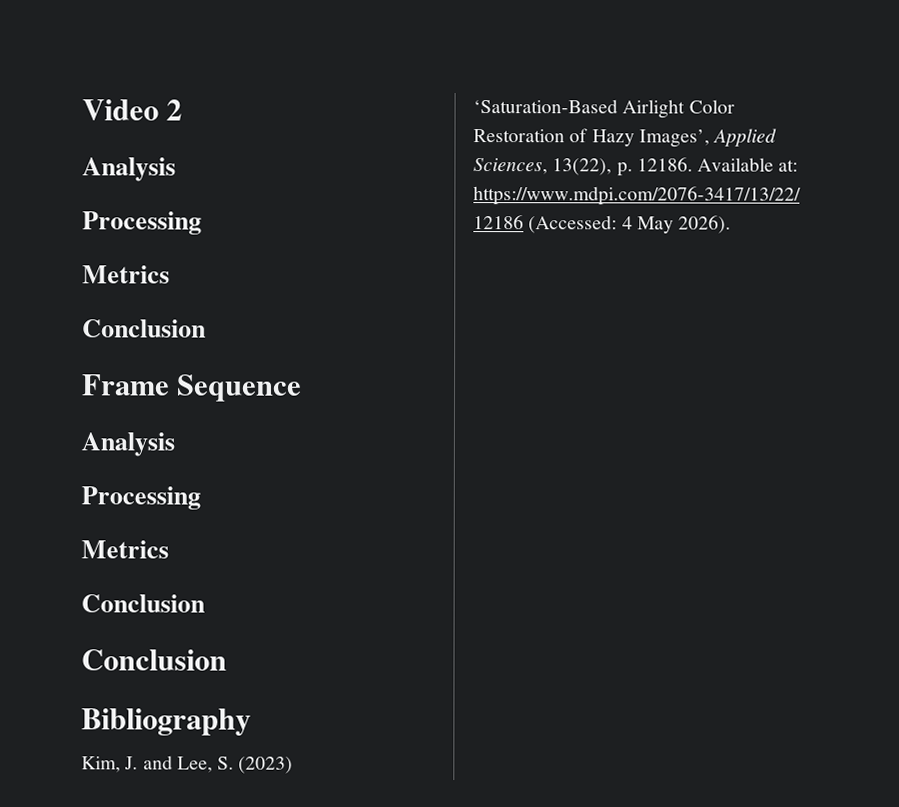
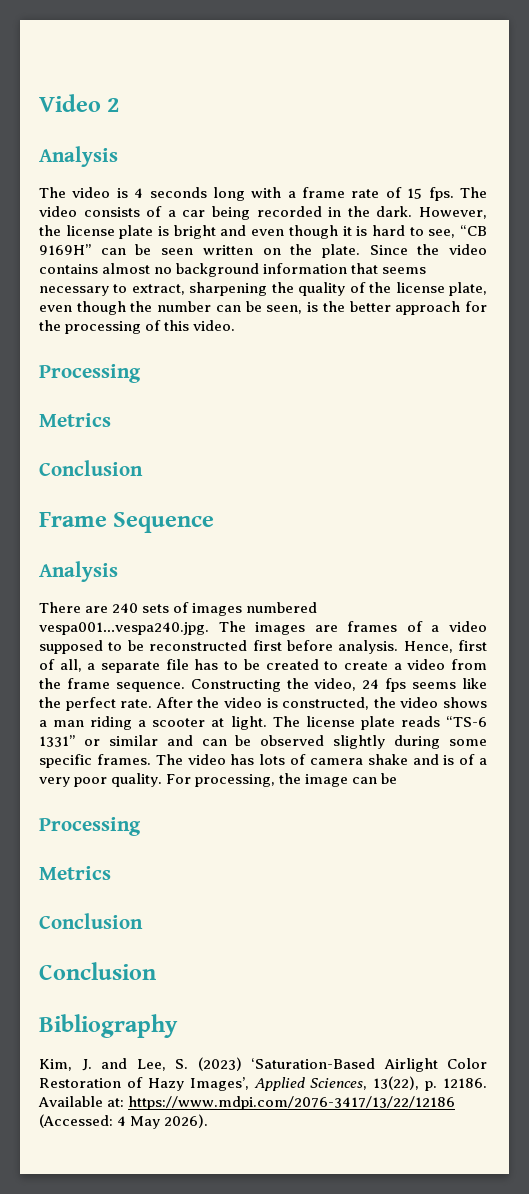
+ The video is 4 seconds long with a frame rate of 15 fps. The video consists of a car being recorded in the dark. However, the license plate is bright and even though it is hard to see, “CB 9169H” can be seen written on the plate. Since the video contains almost no background information that seems necessary to extract, sharpening the quality of the license plate, even though the number can be seen, is the better approach for the processing of this video.
+ There are 240 sets of images numbered vespa001…vespa240.jpg. The images are frames of a video supposed to be reconstructed first before analysis. Hence, first of all, a separate file has to be created to create a video from the frame sequence. Constructing the video, 24 fps seems like the perfect rate. After the video is constructed, the video shows a man riding a scooter at light. The license plate reads “TS-6 1331” or similar and can be observed slightly during some specific frames. The video has lots of camera shake and is of a very poor quality. For processing, the image can be

